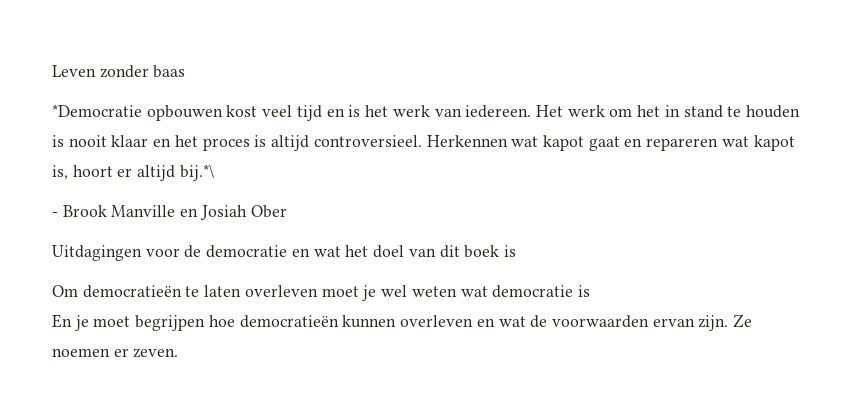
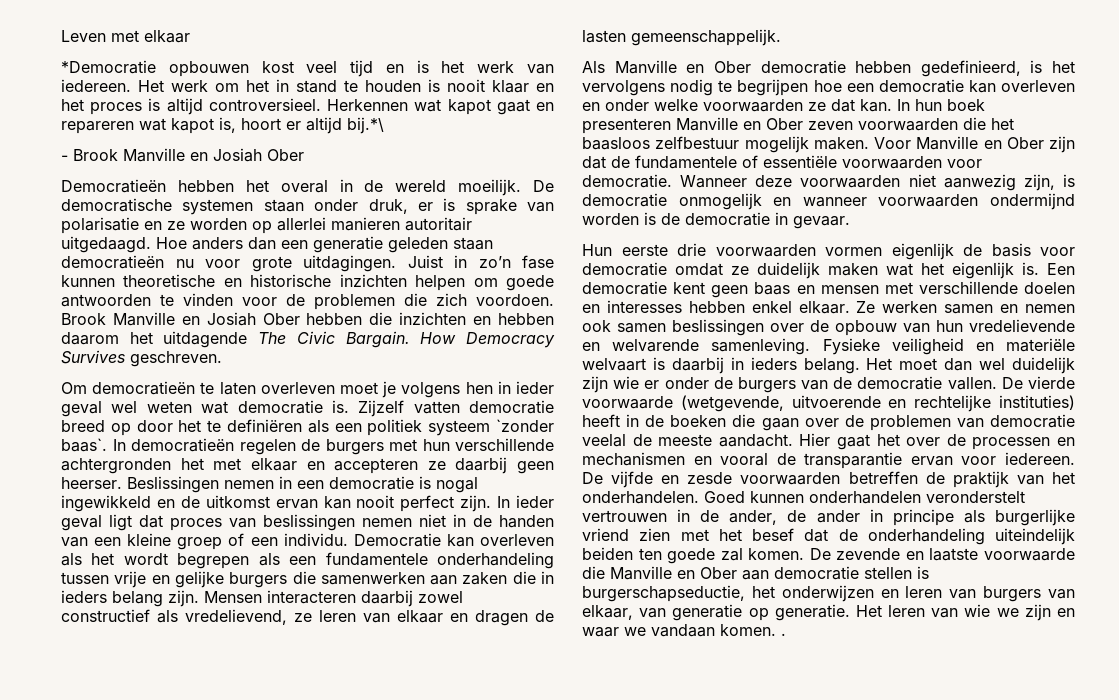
- Leven zonder baas
+ Leven met elkaar
- Uitdagingen voor de democratie en wat het doel van dit boek is
+ Democratieën hebben het overal in de wereld moeilijk. De democratische systemen staan onder druk, er is sprake van polarisatie en ze worden op allerlei manieren autoritair uitgedaagd. Hoe anders dan een generatie geleden staan democratieën nu voor grote uitdagingen. Juist in zo’n fase kunnen theoretische en historische inzichten helpen om goede antwoorden te vinden voor de problemen die zich voordoen. Brook Manville en Josiah Ober hebben die inzichten en hebben daarom het uitdagende The Civic Bargain. How Democracy Survives geschreven.
- Om democratieën te laten overleven moet je wel weten wat democratie is
- En je moet begrijpen hoe democratieën kunnen overleven en wat de voorwaarden ervan zijn. Ze noemen er zeven.
+ Om democratieën te laten overleven moet je volgens hen in ieder geval wel weten wat democratie is. Zijzelf vatten democratie breed op door het te definiëren als een politiek systeem `zonder baas`. In democratieën regelen de burgers met hun verschillende achtergronden het met elkaar en accepteren ze daarbij geen heerser. Beslissingen nemen in een democratie is nogal ingewikkeld en de uitkomst ervan kan nooit perfect zijn. In ieder geval ligt dat proces van beslissingen nemen niet in de handen van een kleine groep of een individu. Democratie kan overleven als het wordt begrepen als een fundamentele onderhandeling tussen vrije en gelijke burgers die samenwerken aan zaken die in ieders belang zijn. Mensen interacteren daarbij zowel constructief als vredelievend, ze leren van elkaar en dragen de lasten gemeenschappelijk.
+ Als Manville en Ober democratie hebben gedefinieerd, is het vervolgens nodig te begrijpen hoe een democratie kan overleven en onder welke voorwaarden ze dat kan. In hun boek presenteren Manville en Ober zeven voorwaarden die het baasloos zelfbestuur mogelijk maken. Voor Manville en Ober zijn dat de fundamentele of essentiële voorwaarden voor democratie. Wanneer deze voorwaarden niet aanwezig zijn, is democratie onmogelijk en wanneer voorwaarden ondermijnd worden is de democratie in gevaar.
+ Hun eerste drie voorwaarden vormen eigenlijk de basis voor democratie omdat ze duidelijk maken wat het eigenlijk is. Een democratie kent geen baas en mensen met verschillende doelen en interesses hebben enkel elkaar. Ze werken samen en nemen ook samen beslissingen over de opbouw van hun vredelievende en welvarende samenleving. Fysieke veiligheid en materiële welvaart is daarbij in ieders belang. Het moet dan wel duidelijk zijn wie er onder de burgers van de democratie vallen. De vierde voorwaarde (wetgevende, uitvoerende en rechtelijke instituties) heeft in de boeken die gaan over de problemen van democratie veelal de meeste aandacht. Hier gaat het over de processen en mechanismen en vooral de transparantie ervan voor iedereen. De vijfde en zesde voorwaarden betreffen de praktijk van het onderhandelen. Goed kunnen onderhandelen veronderstelt vertrouwen in de ander, de ander in principe als burgerlijke vriend zien met het besef dat de onderhandeling uiteindelijk beiden ten goede zal komen. De zevende en laatste voorwaarde die Manville en Ober aan democratie stellen is burgerschapseductie, het onderwijzen en leren van burgers van elkaar, van generatie op generatie. Het leren van wie we zijn en waar we vandaan komen. .

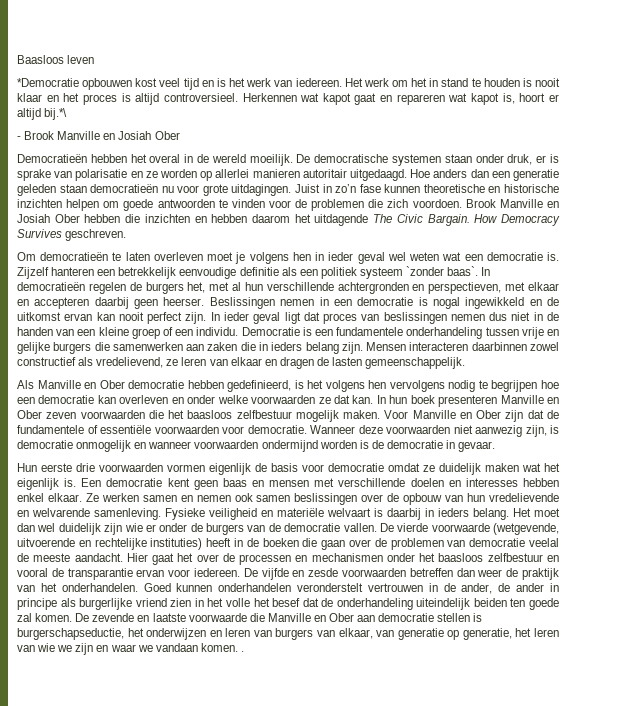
- Leven met elkaar
+ Baasloos leven
- Om democratieën te laten overleven moet je volgens hen in ieder geval wel weten wat democratie is.
+ Om democratieën te laten overleven moet je volgens hen in ieder geval wel weten wat een democratie is.
- Zijzelf vatten democratie breed op door het te definiëren als een politiek systeem `zonder baas`.
+ Zijzelf hanteren een betrekkelijk eenvoudige definitie als een politiek systeem `zonder baas`.
- In democratieën regelen de burgers met hun verschillende achtergronden het met elkaar en accepteren ze daarbij geen heerser.
+ In democratieën regelen de burgers het, met al hun verschillende achtergronden en perspectieven, met elkaar en accepteren daarbij geen heerser.
- In ieder geval ligt dat proces van beslissingen nemen niet in de handen van een kleine groep of een individu.
+ In ieder geval ligt dat proces van beslissingen nemen dus niet in de handen van een kleine groep of een individu.
- Democratie kan overleven als het wordt begrepen als een fundamentele onderhandeling tussen vrije en gelijke burgers die samenwerken aan zaken die in ieders belang zijn.
+ Democratie is een fundamentele onderhandeling tussen vrije en gelijke burgers die samenwerken aan zaken die in ieders belang zijn.
- Mensen interacteren daarbij zowel constructief als vredelievend, ze leren van elkaar en dragen de lasten gemeenschappelijk.
+ Mensen interacteren daarbinnen zowel constructief als vredelievend, ze leren van elkaar en dragen de lasten gemeenschappelijk.
- Als Manville en Ober democratie hebben gedefinieerd, is het vervolgens nodig te begrijpen hoe een democratie kan overleven en onder welke voorwaarden ze dat kan.
+ Als Manville en Ober democratie hebben gedefinieerd, is het volgens hen vervolgens nodig te begrijpen hoe een democratie kan overleven en onder welke voorwaarden ze dat kan.
- Hier gaat het over de processen en mechanismen en vooral de transparantie ervan voor iedereen.
+ Hier gaat het over de processen en mechanismen onder het baasloos zelfbestuur en vooral de transparantie ervan voor iedereen.
- De vijfde en zesde voorwaarden betreffen de praktijk van het onderhandelen.
+ De vijfde en zesde voorwaarden betreffen dan weer de praktijk van het onderhandelen.
- Goed kunnen onderhandelen veronderstelt vertrouwen in de ander, de ander in principe als burgerlijke vriend zien met het besef dat de onderhandeling uiteindelijk beiden ten goede zal komen.
+ Goed kunnen onderhandelen veronderstelt vertrouwen in de ander, de ander in principe als burgerlijke vriend zien in het volle het besef dat de onderhandeling uiteindelijk beiden ten goede zal komen.
- De zevende en laatste voorwaarde die Manville en Ober aan democratie stellen is burgerschapseductie, het onderwijzen en leren van burgers van elkaar, van generatie op generatie. Het leren van wie we zijn en waar we vandaan komen. .
+ De zevende en laatste voorwaarde die Manville en Ober aan democratie stellen is burgerschapseductie, het onderwijzen en leren van burgers van elkaar, van generatie op generatie, het leren van wie we zijn en waar we vandaan komen. .

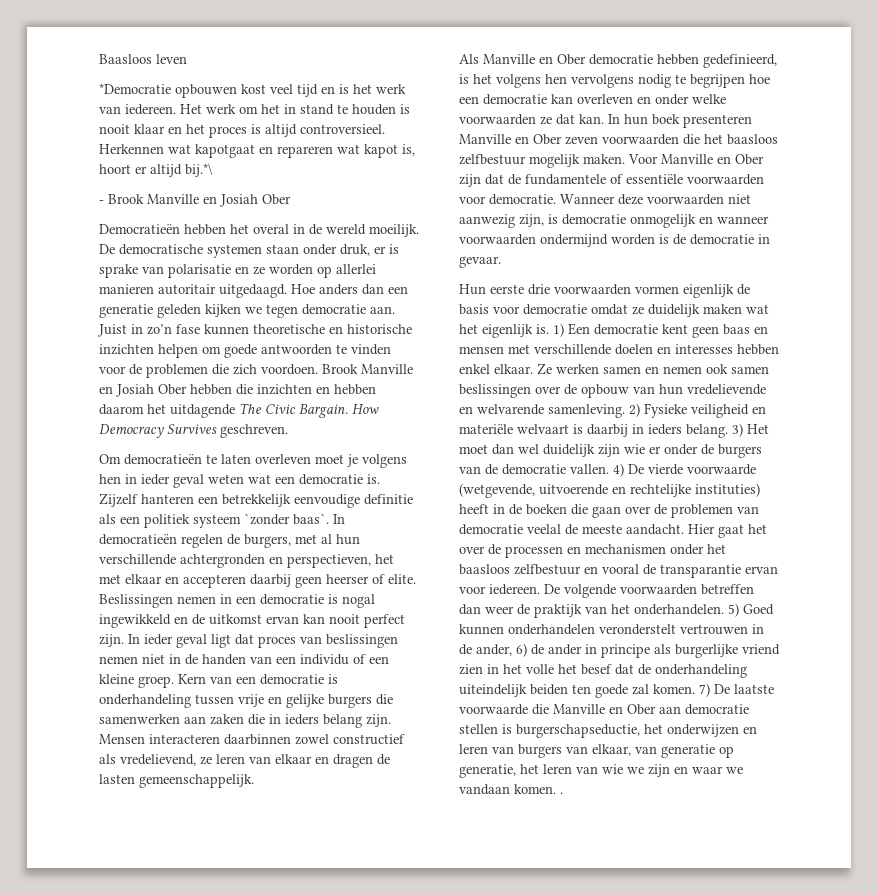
- Herkennen wat kapot gaat en repareren wat kapot is, hoort er altijd bij.*\
+ Herkennen wat kapotgaat en repareren wat kapot is, hoort er altijd bij.*\
- Hoe anders dan een generatie geleden staan democratieën nu voor grote uitdagingen.
+ Hoe anders dan een generatie geleden kijken we tegen democratie aan.
- Om democratieën te laten overleven moet je volgens hen in ieder geval wel weten wat een democratie is.
+ Om democratieën te laten overleven moet je volgens hen in ieder geval weten wat een democratie is.
- In democratieën regelen de burgers het, met al hun verschillende achtergronden en perspectieven, met elkaar en accepteren daarbij geen heerser.
+ In democratieën regelen de burgers, met al hun verschillende achtergronden en perspectieven, het met elkaar en accepteren daarbij geen heerser of elite.
- In ieder geval ligt dat proces van beslissingen nemen dus niet in de handen van een kleine groep of een individu. Democratie is een fundamentele onderhandeling tussen vrije en gelijke burgers die samenwerken aan zaken die in ieders belang zijn.
+ In ieder geval ligt dat proces van beslissingen nemen niet in de handen van een individu of een kleine groep. Kern van een democratie is onderhandeling tussen vrije en gelijke burgers die samenwerken aan zaken die in ieders belang zijn.
- Een democratie kent geen baas en mensen met verschillende doelen en interesses hebben enkel elkaar.
+ 1) Een democratie kent geen baas en mensen met verschillende doelen en interesses hebben enkel elkaar.
- Fysieke veiligheid en materiële welvaart is daarbij in ieders belang.
+ 2) Fysieke veiligheid en materiële welvaart is daarbij in ieders belang.
- Het moet dan wel duidelijk zijn wie er onder de burgers van de democratie vallen.
+ 3) Het moet dan wel duidelijk zijn wie er onder de burgers van de democratie vallen.
- De vierde voorwaarde (wetgevende, uitvoerende en rechtelijke instituties) heeft in de boeken die gaan over de problemen van democratie veelal de meeste aandacht.
+ 4) De vierde voorwaarde (wetgevende, uitvoerende en rechtelijke instituties) heeft in de boeken die gaan over de problemen van democratie veelal de meeste aandacht.
- De vijfde en zesde voorwaarden betreffen dan weer de praktijk van het onderhandelen.
+ De volgende voorwaarden betreffen dan weer de praktijk van het onderhandelen.
- Goed kunnen onderhandelen veronderstelt vertrouwen in de ander, de ander in principe als burgerlijke vriend zien in het volle het besef dat de onderhandeling uiteindelijk beiden ten goede zal komen.
+ 5) Goed kunnen onderhandelen veronderstelt vertrouwen in de ander, 6) de ander in principe als burgerlijke vriend zien in het volle het besef dat de onderhandeling uiteindelijk beiden ten goede zal komen.
- De zevende en laatste voorwaarde die Manville en Ober aan democratie stellen is burgerschapseductie, het onderwijzen en leren van burgers van elkaar, van generatie op generatie, het leren van wie we zijn en waar we vandaan komen. .
+ 7) De laatste voorwaarde die Manville en Ober aan democratie stellen is burgerschapseductie, het onderwijzen en leren van burgers van elkaar, van generatie op generatie, het leren van wie we zijn en waar we vandaan komen. .

